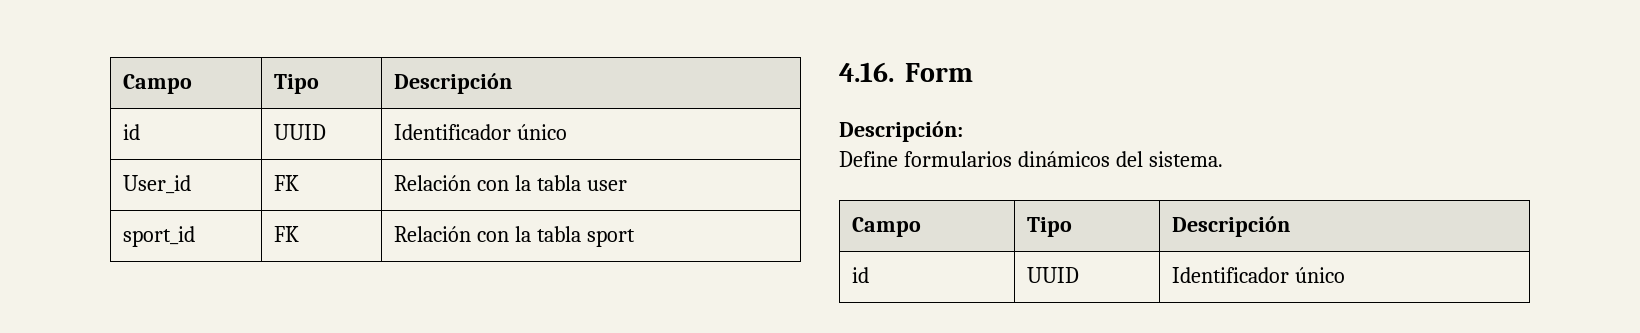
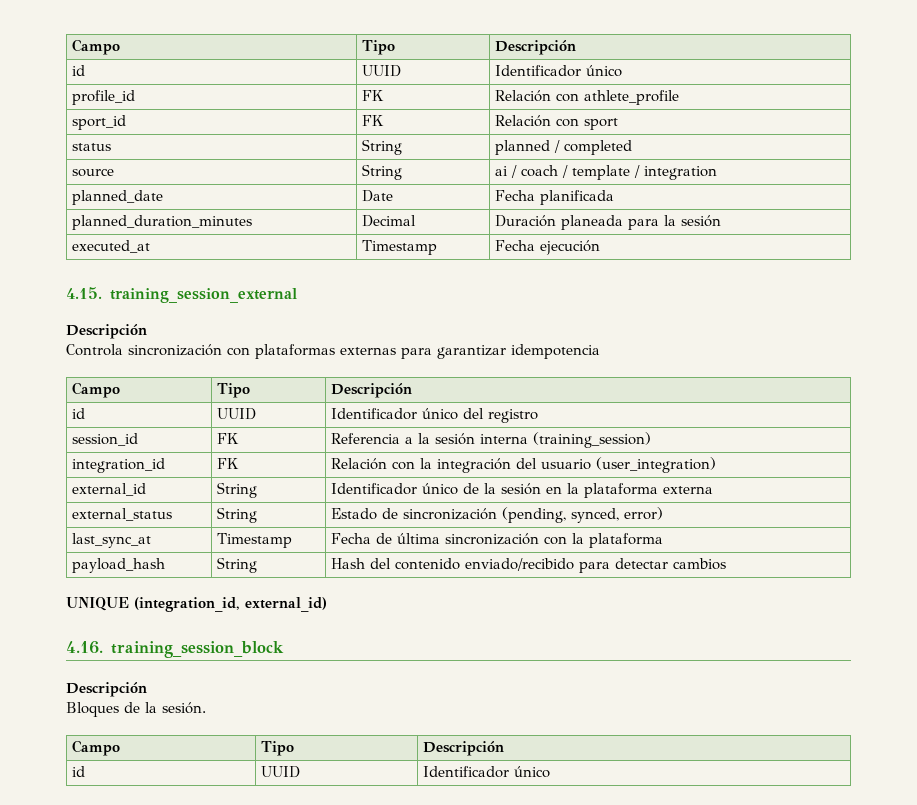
- User_id | FK | Relación con la tabla user
+ profile_id | FK | Relación con athlete_profile
- sport_id | FK | Relación con la tabla sport
- 4.16. Form
- Descripción:
- Define formularios dinámicos del sistema.
+ sport_id | FK | Relación con sport
+ status | String | planned / completed
+ source | String | ai / coach / template / integration
+ planned_date | Date | Fecha planificada
+ planned_duration_minutes | Decimal | Duración planeada para la sesión
+ executed_at | Timestamp | Fecha ejecución
+ 4.15. training_session_external
+ Descripción
+ Controla sincronización con plataformas externas para garantizar idempotencia
+ Campo | Tipo | Descripción
+ id | UUID | Identificador único del registro
+ session_id | FK | Referencia a la sesión interna (training_session)
+ integration_id | FK | Relación con la integración del usuario (user_integration)
+ external_id | String | Identificador único de la sesión en la plataforma externa
+ external_status | String | Estado de sincronización (pending, synced, error)
+ last_sync_at | Timestamp | Fecha de última sincronización con la plataforma
+ payload_hash | String | Hash del contenido enviado/recibido para detectar cambios
+ UNIQUE (integration_id, external_id)
+ 4.16. training_session_block
+ Descripción
+ Bloques de la sesión.

